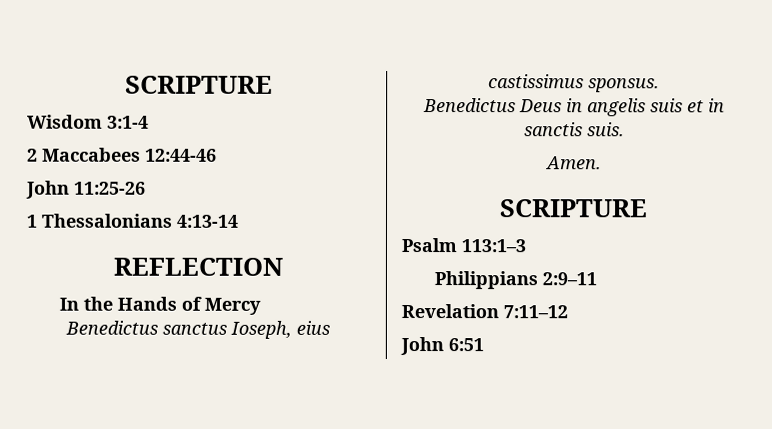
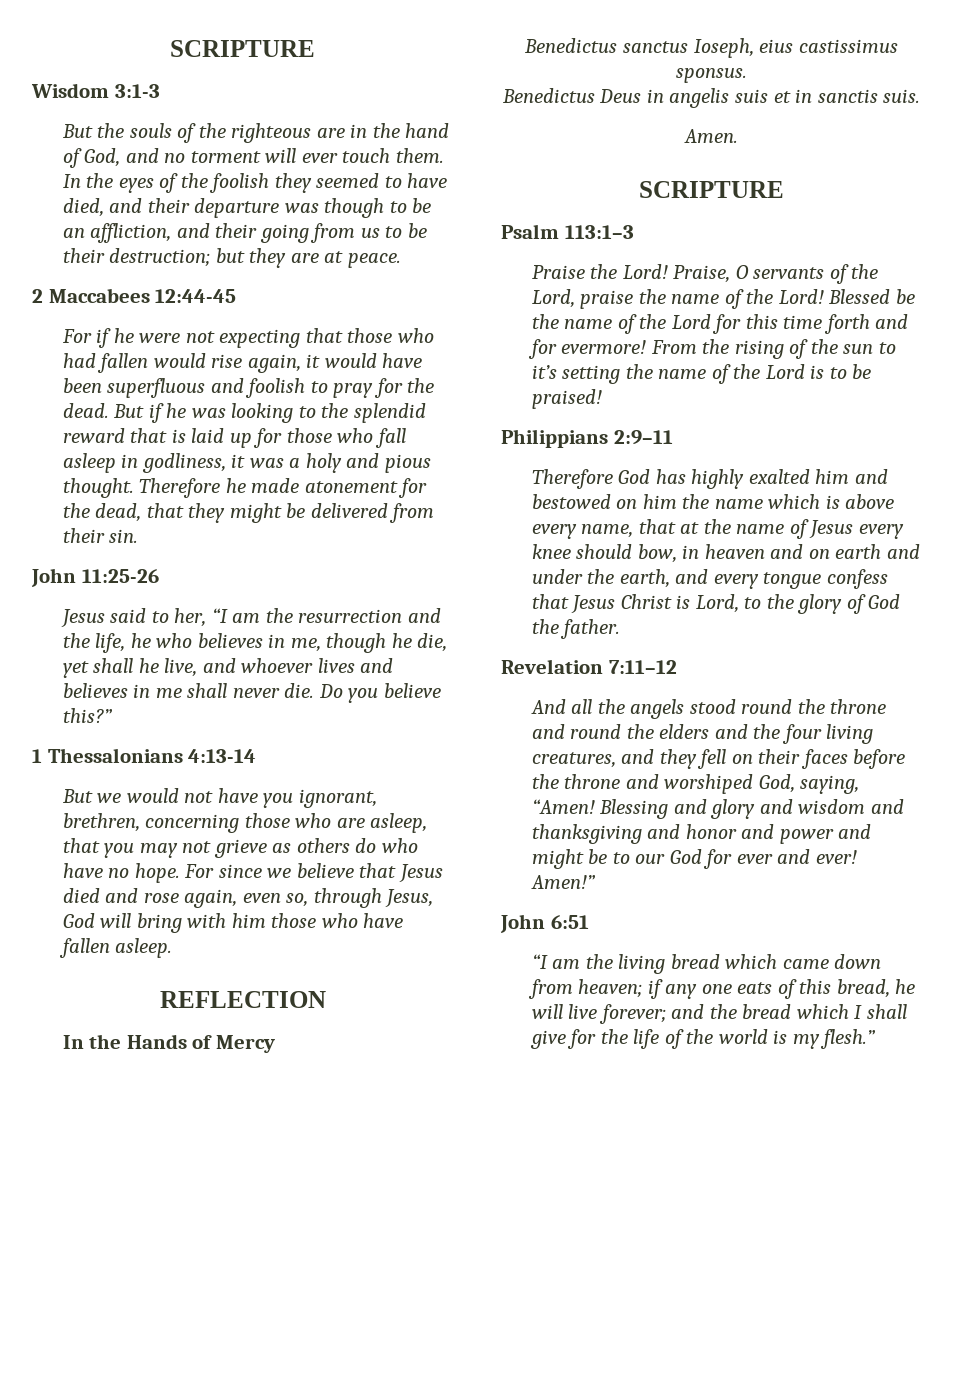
- Wisdom 3:1-4
- 2 Maccabees 12:44-46
+ Wisdom 3:1-3
+ But the souls of the righteous are in the hand of God, and no torment will ever touch them. In the eyes of the foolish they seemed to have died, and their departure was though to be an affliction, and their going from us to be their destruction; but they are at peace.
+ 2 Maccabees 12:44-45
+ For if he were not expecting that those who had fallen would rise again, it would have been superfluous and foolish to pray for the dead. But if he was looking to the splendid reward that is laid up for those who fall asleep in godliness, it was a holy and pious thought. Therefore he made atonement for the dead, that they might be delivered from their sin.
  John 11:25-26
+ Jesus said to her, “I am the resurrection and the life, he who believes in me, though he die, yet shall he live, and whoever lives and believes in me shall never die. Do you believe this?”
  1 Thessalonians 4:13-14
+ But we would not have you ignorant, brethren, concerning those who are asleep, that you may not grieve as others do who have no hope. For since we believe that Jesus died and rose again, even so, through Jesus, God will bring with him those who have fallen asleep.
+ Praise the Lord! Praise, O servants of the Lord, praise the name of the Lord! Blessed be the name of the Lord for this time forth and for evermore! From the rising of the sun to it’s setting the name of the Lord is to be praised!
  Philippians 2:9–11
+ Therefore God has highly exalted him and bestowed on him the name which is above every name, that at the name of Jesus every knee should bow, in heaven and on earth and under the earth, and every tongue confess that Jesus Christ is Lord, to the glory of God the father.
  Revelation 7:11–12
+ And all the angels stood round the throne and round the elders and the four living creatures, and they fell on their faces before the throne and worshiped God, saying, “Amen! Blessing and glory and wisdom and thanksgiving and honor and power and might be to our God for ever and ever! Amen!”
  John 6:51
+ “I am the living bread which came down from heaven; if any one eats of this bread, he will live forever; and the bread which I shall give for the life of the world is my flesh.”

